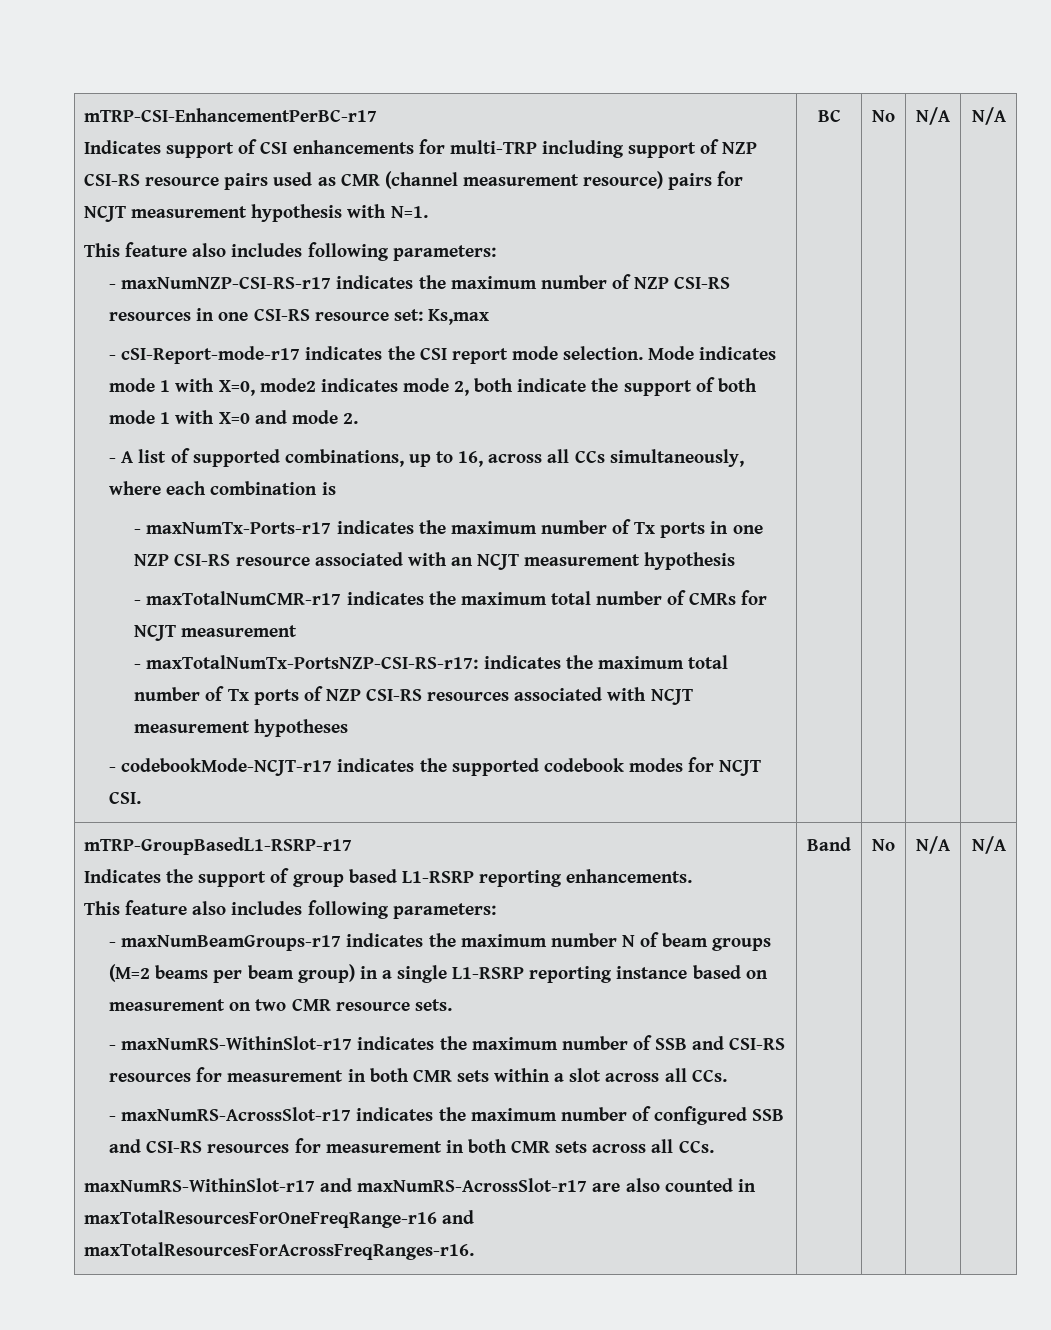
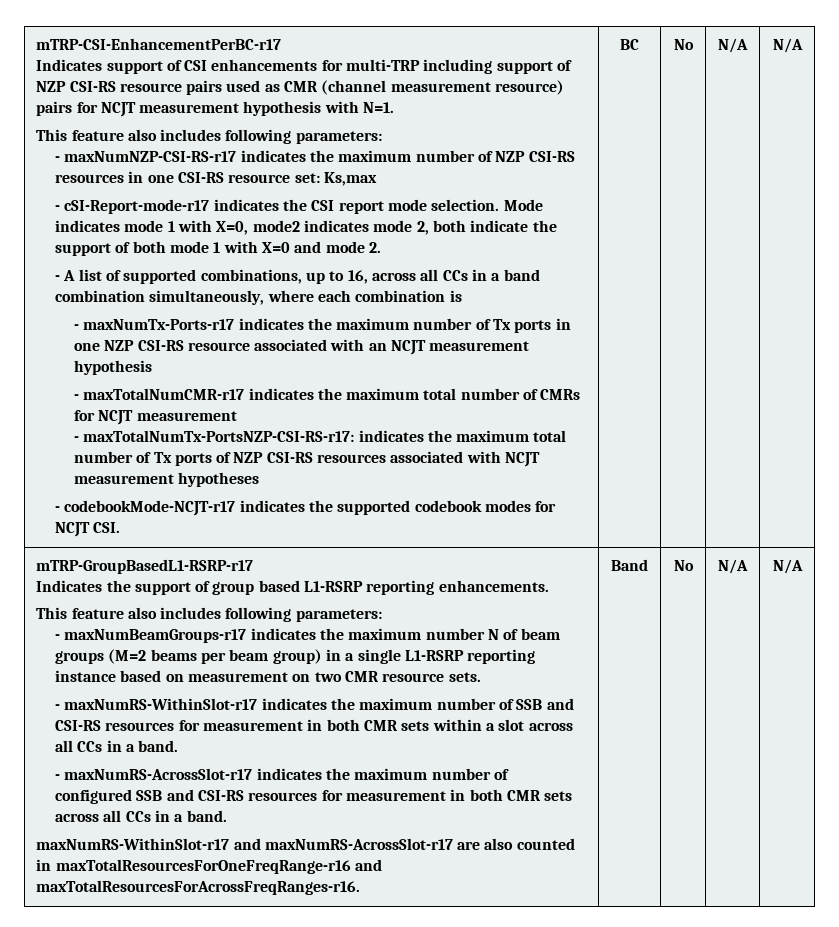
- - A list of supported combinations, up to 16, across all CCs simultaneously, where each combination is
+ - A list of supported combinations, up to 16, across all CCs in a band combination simultaneously, where each combination is
- - maxNumRS-WithinSlot-r17 indicates the maximum number of SSB and CSI-RS resources for measurement in both CMR sets within a slot across all CCs.
+ - maxNumRS-WithinSlot-r17 indicates the maximum number of SSB and CSI-RS resources for measurement in both CMR sets within a slot across all CCs in a band.
- - maxNumRS-AcrossSlot-r17 indicates the maximum number of configured SSB and CSI-RS resources for measurement in both CMR sets across all CCs.
+ - maxNumRS-AcrossSlot-r17 indicates the maximum number of configured SSB and CSI-RS resources for measurement in both CMR sets across all CCs in a band.

